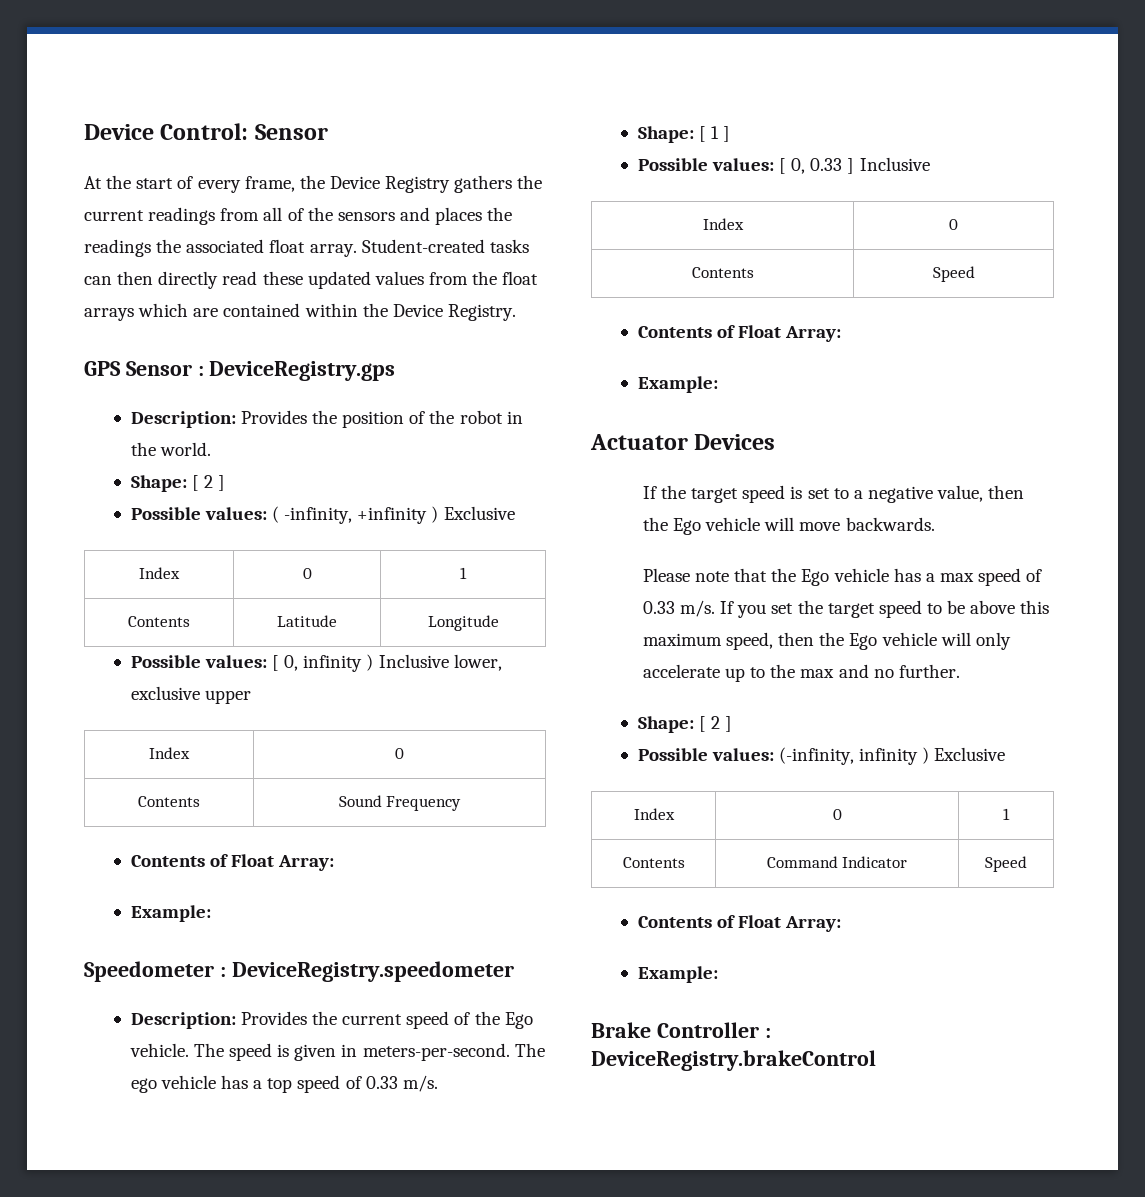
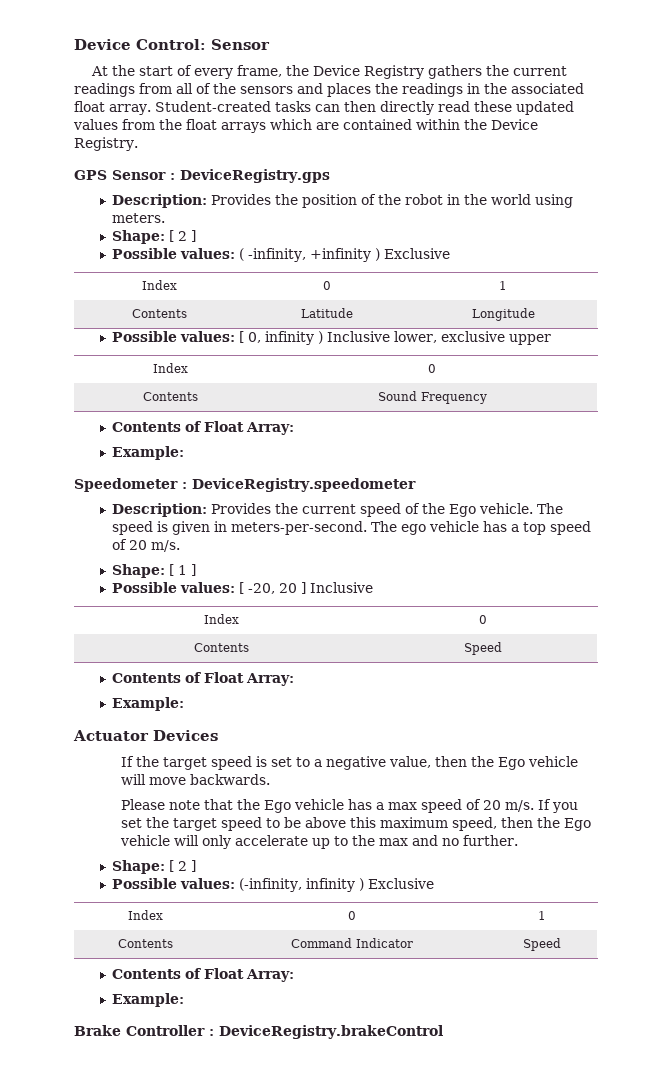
- At the start of every frame, the Device Registry gathers the current readings from all of the sensors and places the readings the associated float array.
+ At the start of every frame, the Device Registry gathers the current readings from all of the sensors and places the readings in the associated float array.
- Description: Provides the position of the robot in the world.
+ Description: Provides the position of the robot in the world using meters.
- The ego vehicle has a top speed of 0.33 m/s.
+ The ego vehicle has a top speed of 20 m/s.
- Possible values: [ 0, 0.33 ] Inclusive
+ Possible values: [ -20, 20 ] Inclusive
- Please note that the Ego vehicle has a max speed of 0.33 m/s.
+ Please note that the Ego vehicle has a max speed of 20 m/s.

